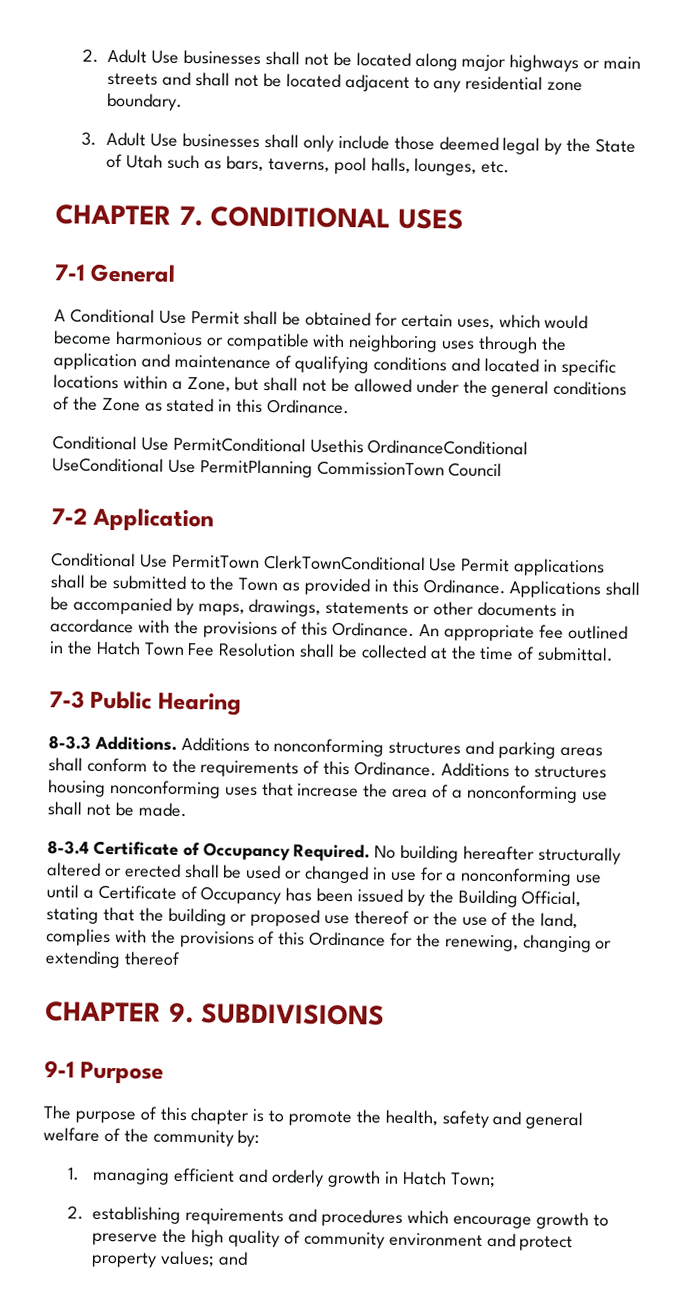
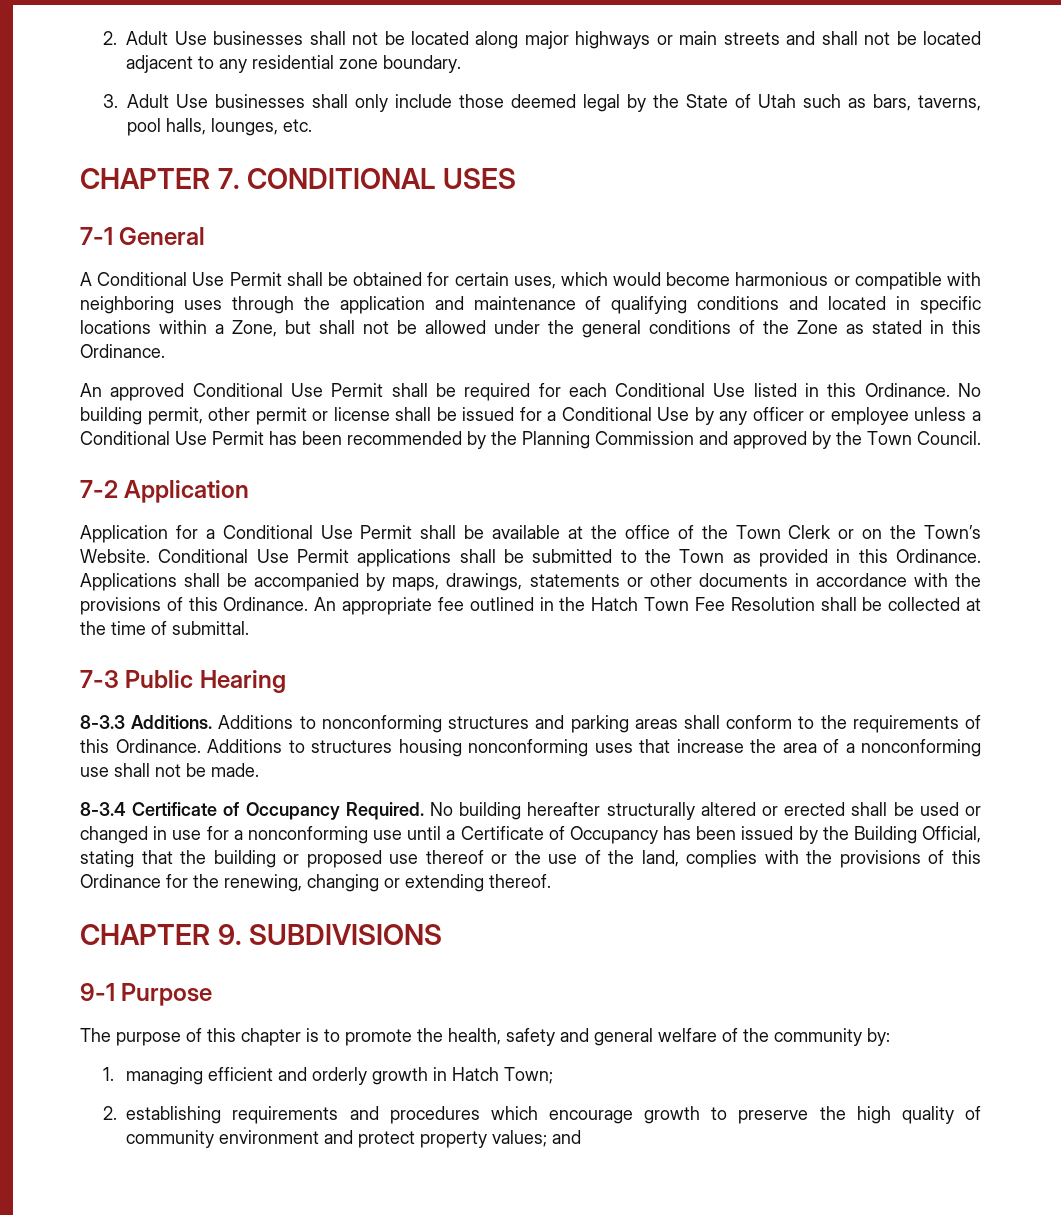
- Conditional Use PermitConditional Usethis OrdinanceConditional UseConditional Use PermitPlanning CommissionTown Council
+ An approved Conditional Use Permit shall be required for each Conditional Use listed in this Ordinance. No building permit, other permit or license shall be issued for a Conditional Use by any officer or employee unless a Conditional Use Permit has been recommended by the Planning Commission and approved by the Town Council.
  7-2 Application
- Conditional Use PermitTown ClerkTownConditional Use Permit applications shall be submitted to the Town as provided in this Ordinance.
+ Application for a Conditional Use Permit shall be available at the office of the Town Clerk or on the Town’s Website. Conditional Use Permit applications shall be submitted to the Town as provided in this Ordinance.
- No building hereafter structurally altered or erected shall be used or changed in use for a nonconforming use until a Certificate of Occupancy has been issued by the Building Official, stating that the building or proposed use thereof or the use of the land, complies with the provisions of this Ordinance for the renewing, changing or extending thereof
+ No building hereafter structurally altered or erected shall be used or changed in use for a nonconforming use until a Certificate of Occupancy has been issued by the Building Official, stating that the building or proposed use thereof or the use of the land, complies with the provisions of this Ordinance for the renewing, changing or extending thereof.

